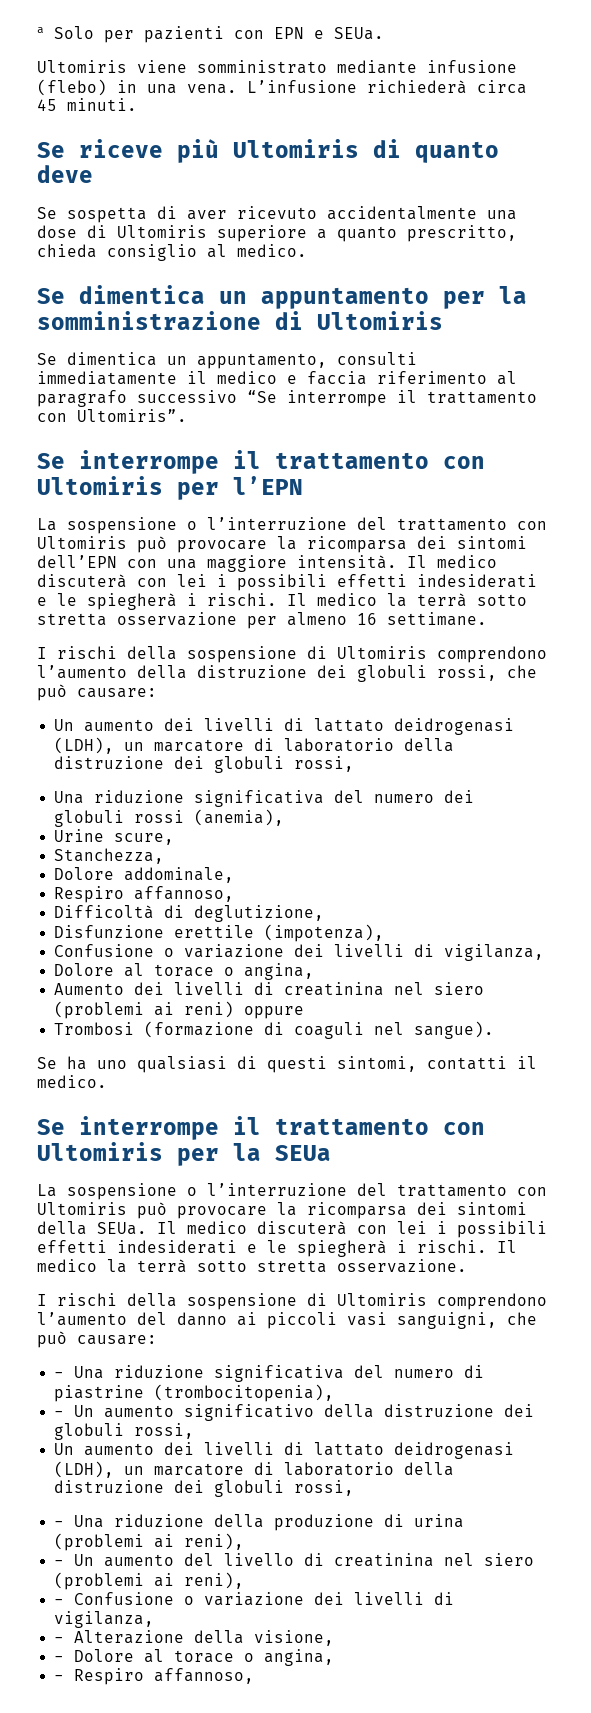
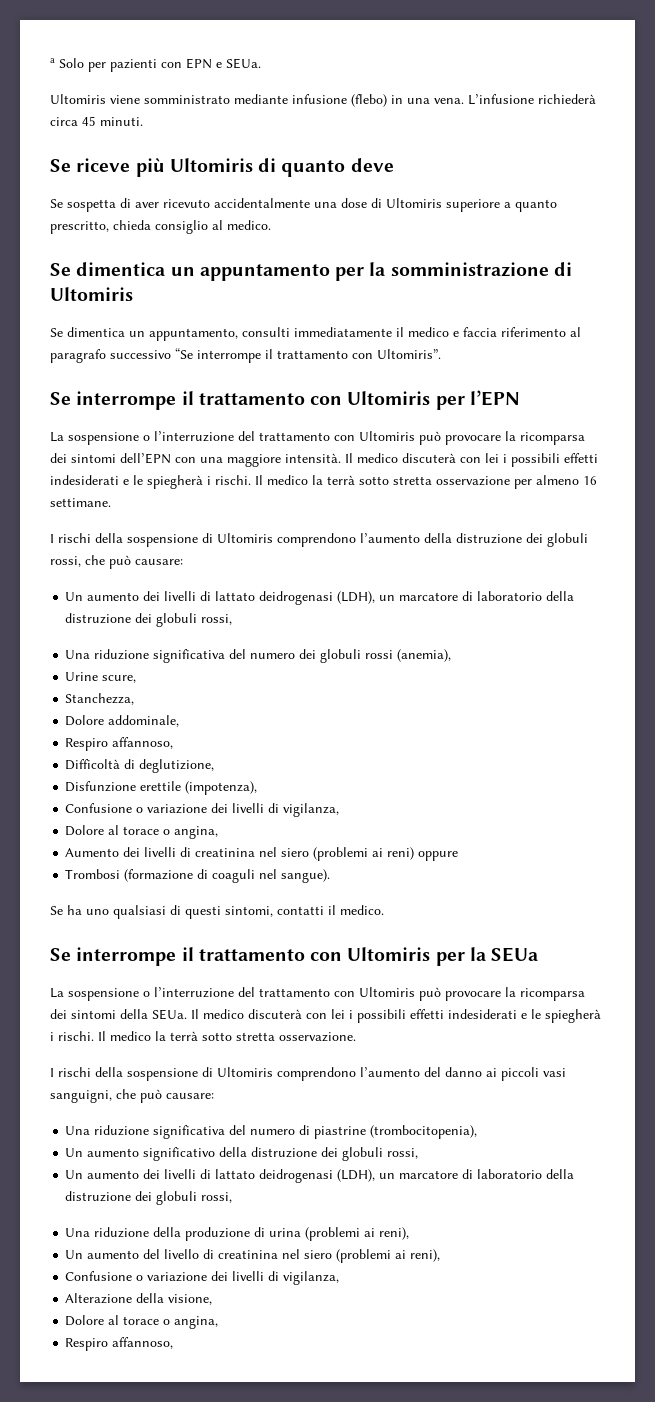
- - Una riduzione significativa del numero di piastrine (trombocitopenia),
+ Una riduzione significativa del numero di piastrine (trombocitopenia),
- - Un aumento significativo della distruzione dei globuli rossi,
+ Un aumento significativo della distruzione dei globuli rossi,
- - Una riduzione della produzione di urina (problemi ai reni),
+ Una riduzione della produzione di urina (problemi ai reni),
- - Un aumento del livello di creatinina nel siero (problemi ai reni),
- - Confusione o variazione dei livelli di vigilanza,
- - Alterazione della visione,
- - Dolore al torace o angina,
- - Respiro affannoso,
+ Un aumento del livello di creatinina nel siero (problemi ai reni),
+ Confusione o variazione dei livelli di vigilanza,
+ Alterazione della visione,
+ Dolore al torace o angina,
+ Respiro affannoso,

